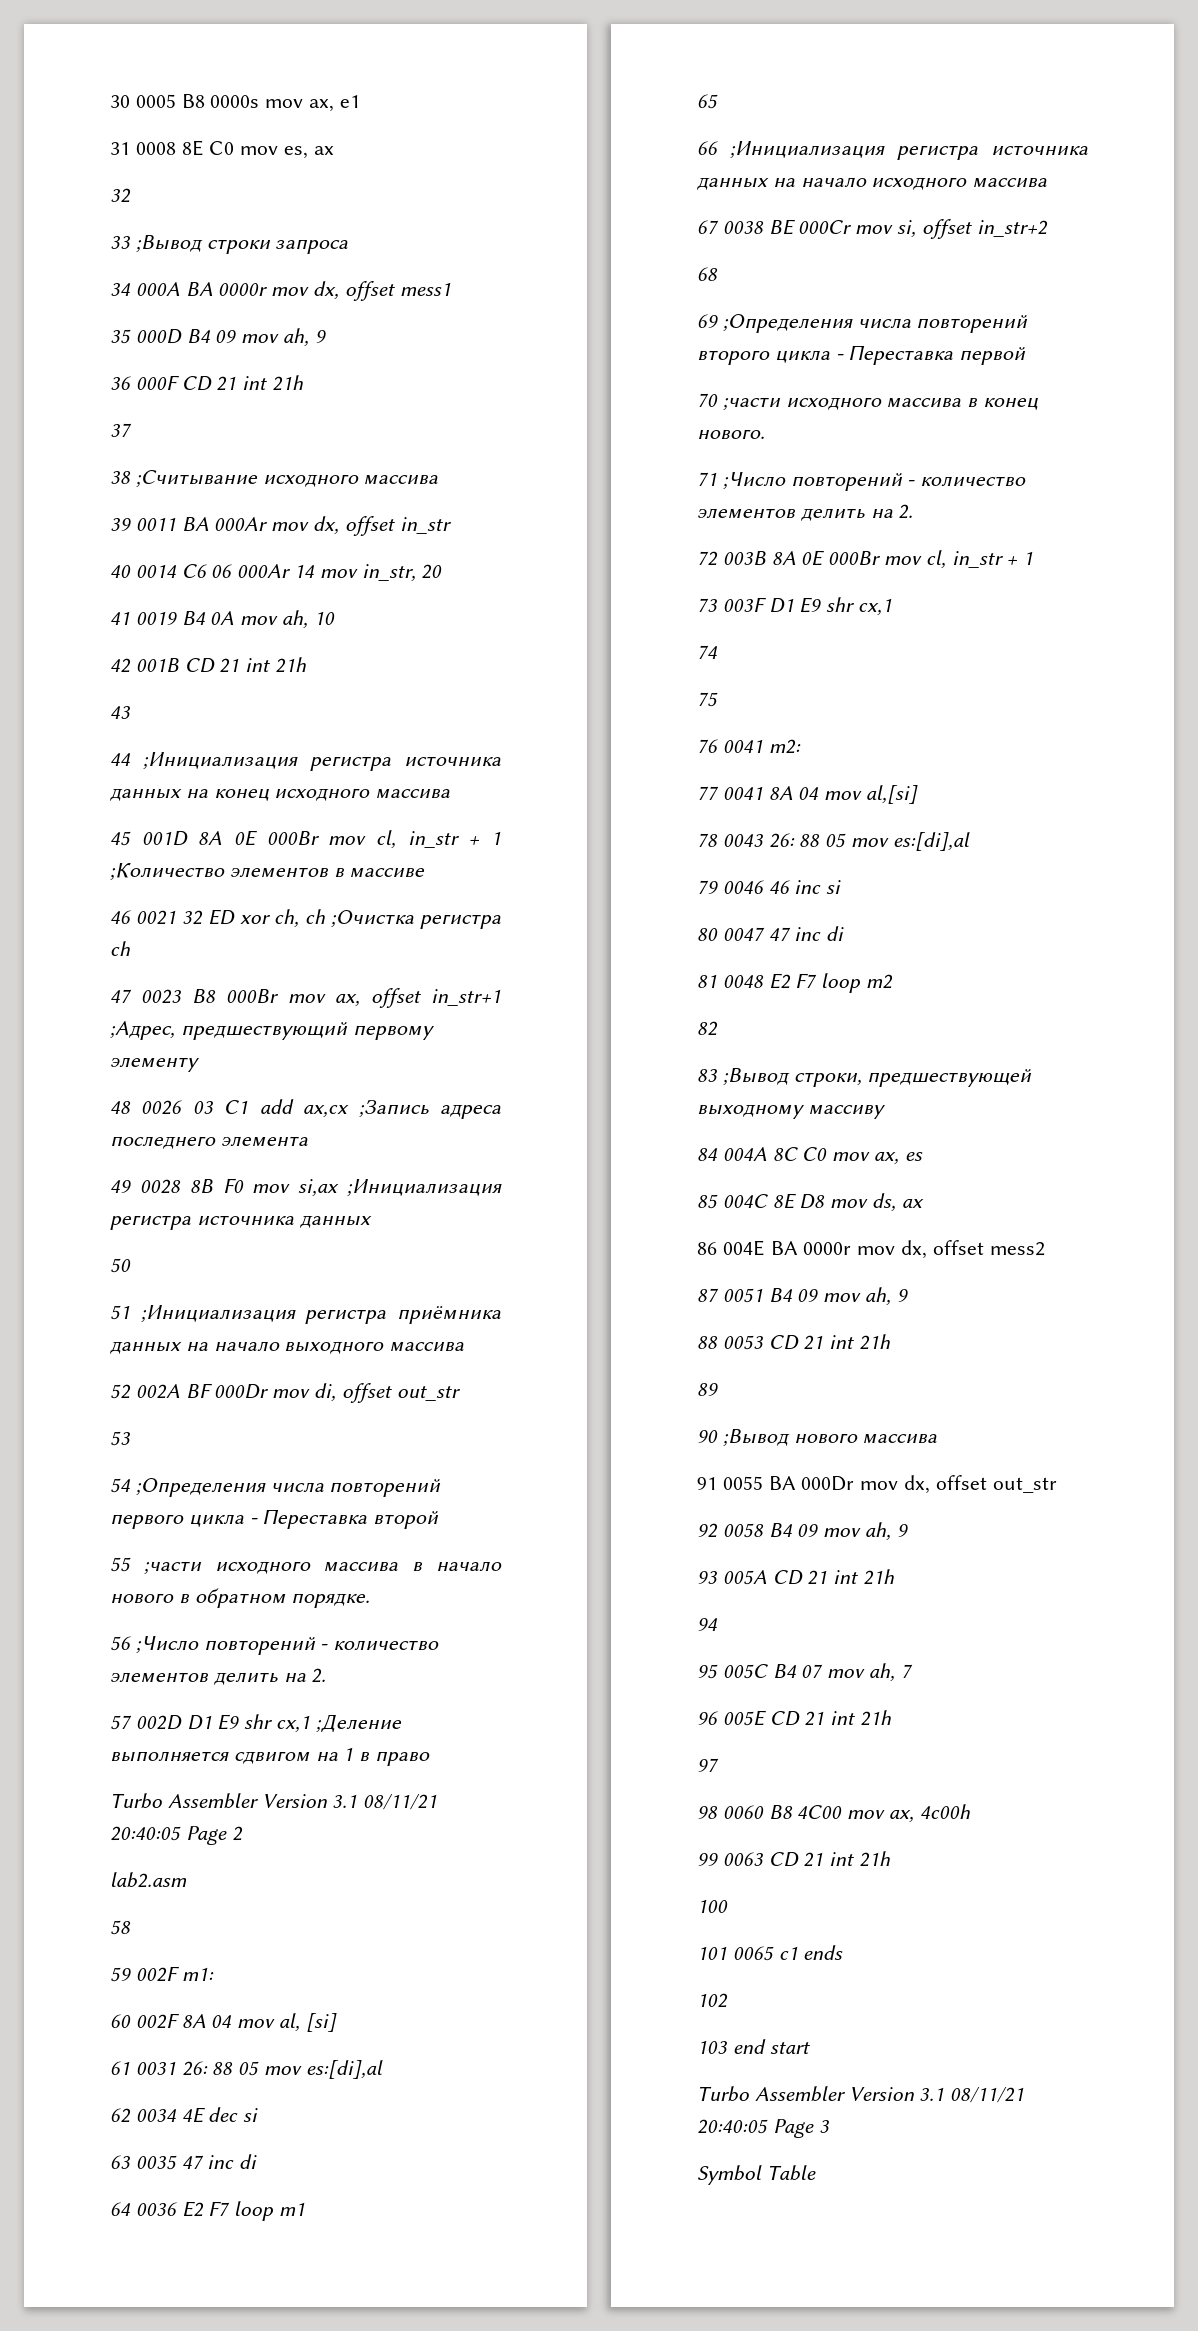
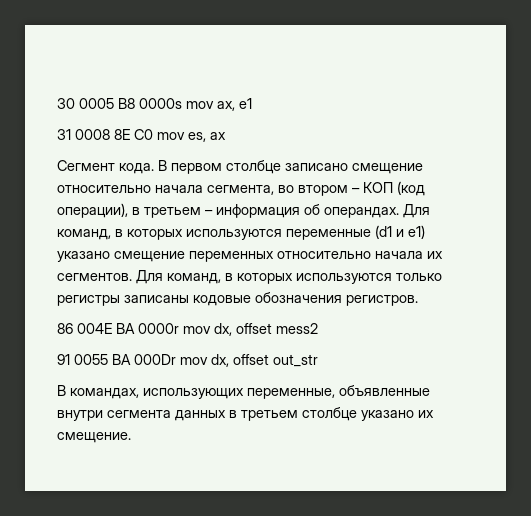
  31 0008 8E C0 mov es, ax
- 32
- 33 ;Вывод строки запроса
- 34 000A BA 0000r mov dx, offset mess1
- 35 000D B4 09 mov ah, 9
- 36 000F CD 21 int 21h
- 37
- 38 ;Считывание исходного массива
- 39 0011 BA 000Ar mov dx, offset in_str
- 40 0014 C6 06 000Ar 14 mov in_str, 20
- 41 0019 B4 0A mov ah, 10
- 42 001B CD 21 int 21h
- 43
- 44 ;Инициализация регистра источника данных на конец исходного массива
- 45 001D 8A 0E 000Br mov cl, in_str + 1 ;Количество элементов в массиве
- 46 0021 32 ED xor ch, ch ;Очистка регистра ch
- 47 0023 B8 000Br mov ax, offset in_str+1 ;Адрес, предшествующий первому элементу
- 48 0026 03 C1 add ax,cx ;Запись адреса последнего элемента
- 49 0028 8B F0 mov si,ax ;Инициализация регистра источника данных
- 50
- 51 ;Инициализация регистра приёмника данных на начало выходного массива
- 52 002A BF 000Dr mov di, offset out_str
- 53
- 54 ;Определения числа повторений первого цикла - Переставка второй
- 55 ;части исходного массива в начало нового в обратном порядке.
- 56 ;Число повторений - количество элементов делить на 2.
- 57 002D D1 E9 shr cx,1 ;Деление выполняется сдвигом на 1 в право
- Turbo Assembler Version 3.1 08/11/21 20:40:05 Page 2
- lab2.asm
- 58
- 59 002F m1:
- 60 002F 8A 04 mov al, [si]
- 61 0031 26: 88 05 mov es:[di],al
- 62 0034 4E dec si
- 63 0035 47 inc di
- 64 0036 E2 F7 loop m1
- 65
- 66 ;Инициализация регистра источника данных на начало исходного массива
- 67 0038 BE 000Cr mov si, offset in_str+2
- 68
- 69 ;Определения числа повторений второго цикла - Переставка первой
- 70 ;части исходного массива в конец нового.
- 71 ;Число повторений - количество элементов делить на 2.
- 72 003B 8A 0E 000Br mov cl, in_str + 1
- 73 003F D1 E9 shr cx,1
- 74
- 75
- 76 0041 m2:
- 77 0041 8A 04 mov al,[si]
- 78 0043 26: 88 05 mov es:[di],al
- 79 0046 46 inc si
- 80 0047 47 inc di
- 81 0048 E2 F7 loop m2
- 82
- 83 ;Вывод строки, предшествующей выходному массиву
- 84 004A 8C C0 mov ax, es
- 85 004C 8E D8 mov ds, ax
+ Сегмент кода. В первом столбце записано смещение относительно начала сегмента, во втором – КОП (код операции), в третьем – информация об операндах. Для команд, в которых используются переменные (d1 и e1) указано смещение переменных относительно начала их сегментов. Для команд, в которых используются только регистры записаны кодовые обозначения регистров.
- 87 0051 B4 09 mov ah, 9
- 88 0053 CD 21 int 21h
- 89
- 90 ;Вывод нового массива
- 92 0058 B4 09 mov ah, 9
- 93 005A CD 21 int 21h
- 94
- 95 005C B4 07 mov ah, 7
- 96 005E CD 21 int 21h
- 97
- 98 0060 B8 4C00 mov ax, 4c00h
- 99 0063 CD 21 int 21h
- 100
- 101 0065 c1 ends
- 102
- 103 end start
- Turbo Assembler Version 3.1 08/11/21 20:40:05 Page 3
- Symbol Table
+ В командах, использующих переменные, объявленные внутри сегмента данных в третьем столбце указано их смещение.

